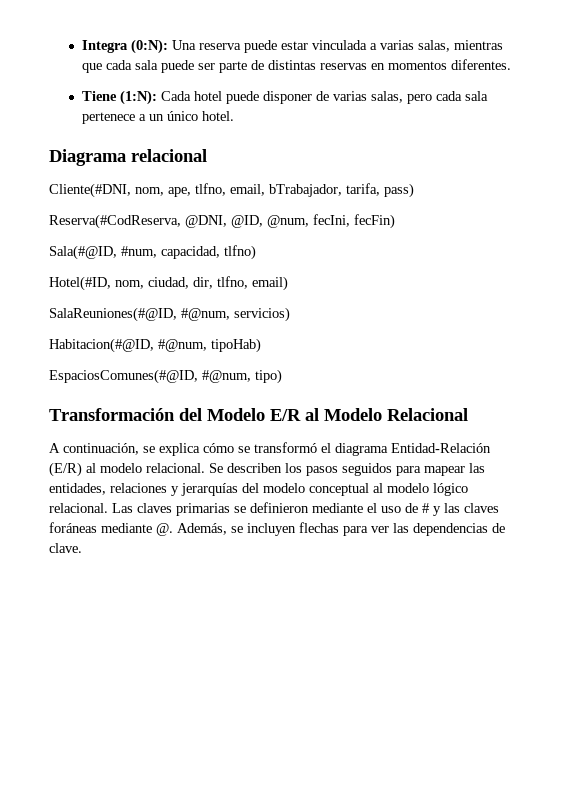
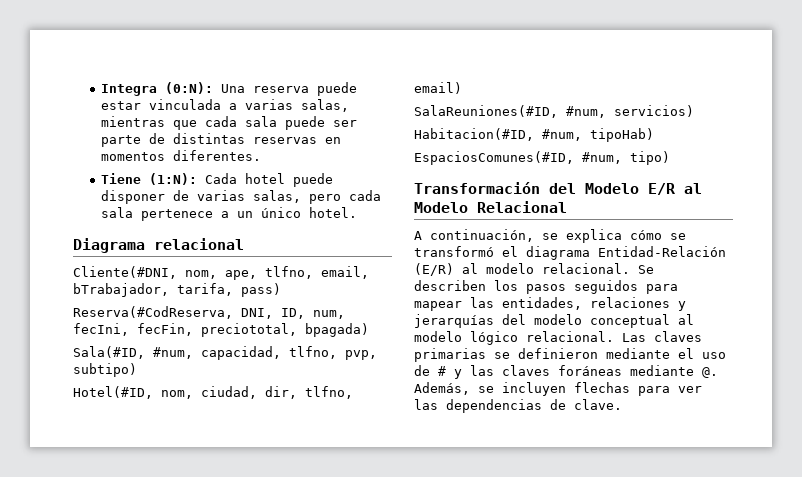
- Reserva(#CodReserva, @DNI, @ID, @num, fecIni, fecFin)
- Sala(#@ID, #num, capacidad, tlfno)
+ Reserva(#CodReserva, DNI, ID, num, fecIni, fecFin, preciototal, bpagada)
+ Sala(#ID, #num, capacidad, tlfno, pvp, subtipo)
- SalaReuniones(#@ID, #@num, servicios)
+ SalaReuniones(#ID, #num, servicios)
- Habitacion(#@ID, #@num, tipoHab)
+ Habitacion(#ID, #num, tipoHab)
- EspaciosComunes(#@ID, #@num, tipo)
+ EspaciosComunes(#ID, #num, tipo)

